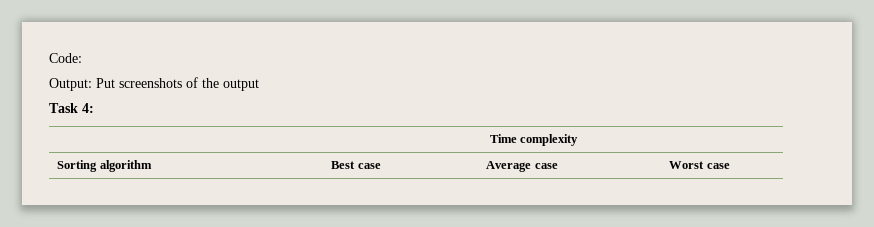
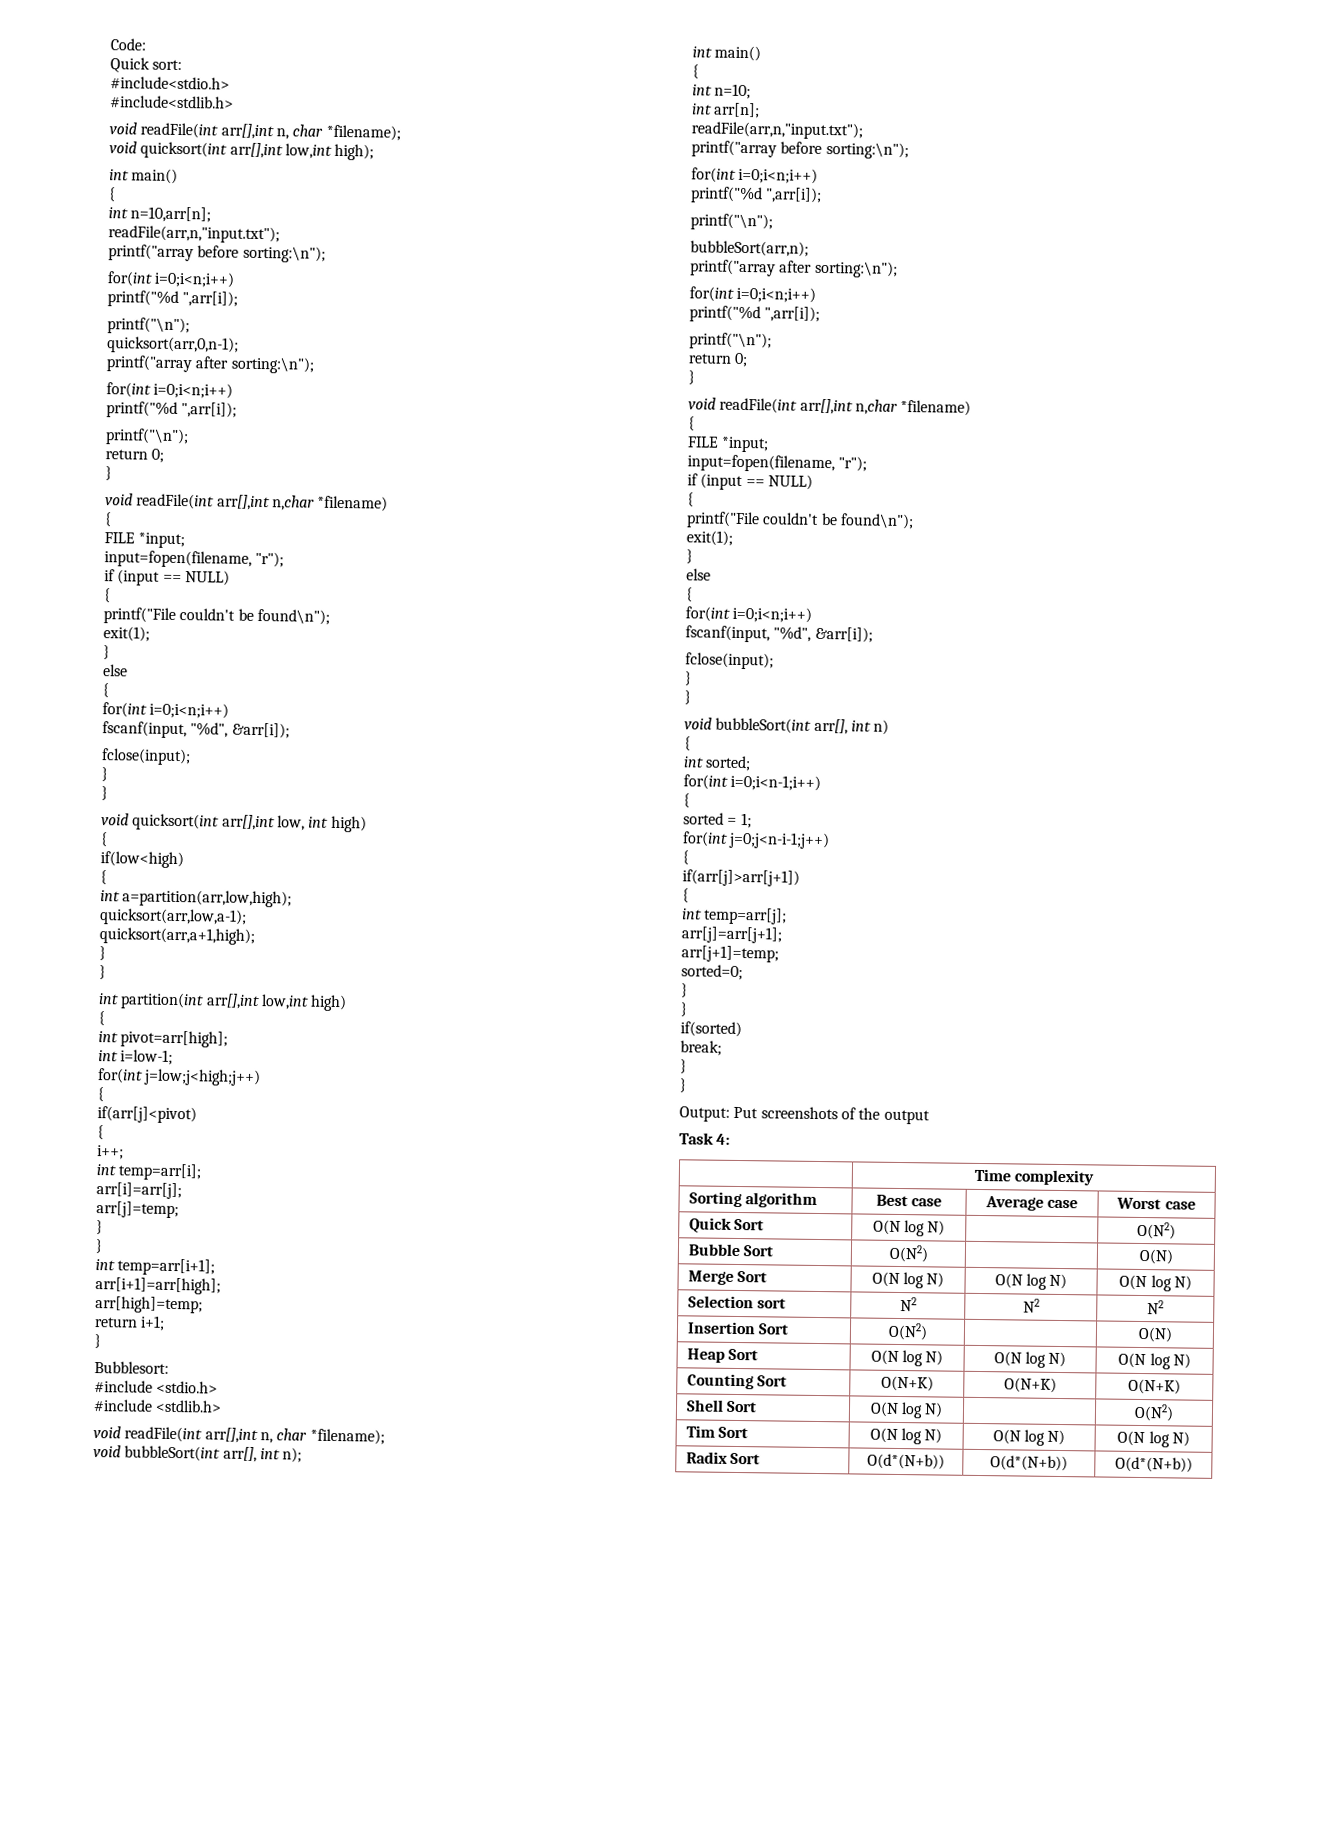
+ Quick sort:
+ #include<stdio.h>
+ #include<stdlib.h>
+ void readFile(int arr[],int n, char *filename);
+ void quicksort(int arr[],int low,int high);
+ int main()
+ {
+ int n=10,arr[n];
+ readFile(arr,n,"input.txt");
+ printf("array before sorting:\n");
+ for(int i=0;i<n;i++)
+ printf("%d ",arr[i]);
+ printf("\n");
+ quicksort(arr,0,n-1);
+ printf("array after sorting:\n");
+ for(int i=0;i<n;i++)
+ printf("%d ",arr[i]);
+ printf("\n");
+ return 0;
+ }
+ void readFile(int arr[],int n,char *filename)
+ {
+ FILE *input;
+ input=fopen(filename, "r");
+ if (input == NULL)
+ {
+ printf("File couldn't be found\n");
+ exit(1);
+ }
+ else
+ {
+ for(int i=0;i<n;i++)
+ fscanf(input, "%d", &arr[i]);
+ fclose(input);
+ }
+ }
+ void quicksort(int arr[],int low, int high)
+ {
+ if(low<high)
+ {
+ int a=partition(arr,low,high);
+ quicksort(arr,low,a-1);
+ quicksort(arr,a+1,high);
+ }
+ }
+ int partition(int arr[],int low,int high)
+ {
+ int pivot=arr[high];
+ int i=low-1;
+ for(int j=low;j<high;j++)
+ {
+ if(arr[j]<pivot)
+ {
+ i++;
+ int temp=arr[i];
+ arr[i]=arr[j];
+ arr[j]=temp;
+ }
+ }
+ int temp=arr[i+1];
+ arr[i+1]=arr[high];
+ arr[high]=temp;
+ return i+1;
+ }
+ Bubblesort:
+ #include <stdio.h>
+ #include <stdlib.h>
+ void readFile(int arr[],int n, char *filename);
+ void bubbleSort(int arr[], int n);
+ int main()
+ {
+ int n=10;
+ int arr[n];
+ readFile(arr,n,"input.txt");
+ printf("array before sorting:\n");
+ for(int i=0;i<n;i++)
+ printf("%d ",arr[i]);
+ printf("\n");
+ bubbleSort(arr,n);
+ printf("array after sorting:\n");
+ for(int i=0;i<n;i++)
+ printf("%d ",arr[i]);
+ printf("\n");
+ return 0;
+ }
+ void readFile(int arr[],int n,char *filename)
+ {
+ FILE *input;
+ input=fopen(filename, "r");
+ if (input == NULL)
+ {
+ printf("File couldn't be found\n");
+ exit(1);
+ }
+ else
+ {
+ for(int i=0;i<n;i++)
+ fscanf(input, "%d", &arr[i]);
+ fclose(input);
+ }
+ }
+ void bubbleSort(int arr[], int n)
+ {
+ int sorted;
+ for(int i=0;i<n-1;i++)
+ {
+ sorted = 1;
+ for(int j=0;j<n-i-1;j++)
+ {
+ if(arr[j]>arr[j+1])
+ {
+ int temp=arr[j];
+ arr[j]=arr[j+1];
+ arr[j+1]=temp;
+ sorted=0;
+ }
+ }
+ if(sorted)
+ break;
+ }
+ }
+ Quick Sort | O(N log N) | | O(N2)
+ Bubble Sort | O(N2) | | O(N)
+ Merge Sort | O(N log N) | O(N log N) | O(N log N)
+ Selection sort | N2 | N2 | N2
+ Insertion Sort | O(N2) | | O(N)
+ Heap Sort | O(N log N) | O(N log N) | O(N log N)
+ Counting Sort | O(N+K) | O(N+K) | O(N+K)
+ Shell Sort | O(N log N) | | O(N2)
+ Tim Sort | O(N log N) | O(N log N) | O(N log N)
+ Radix Sort | O(d*(N+b)) | O(d*(N+b)) | O(d*(N+b))

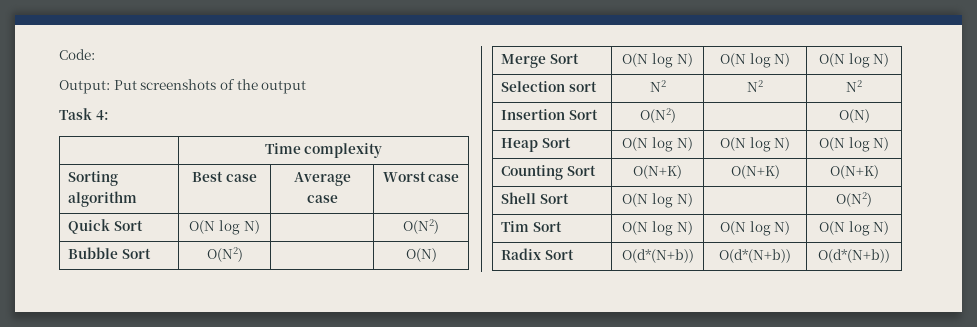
- Quick sort:
- #include<stdio.h>
- #include<stdlib.h>
- void readFile(int arr[],int n, char *filename);
- void quicksort(int arr[],int low,int high);
- int main()
- {
- int n=10,arr[n];
- readFile(arr,n,"input.txt");
- printf("array before sorting:\n");
- for(int i=0;i<n;i++)
- printf("%d ",arr[i]);
- printf("\n");
- quicksort(arr,0,n-1);
- printf("array after sorting:\n");
- for(int i=0;i<n;i++)
- printf("%d ",arr[i]);
- printf("\n");
- return 0;
- }
- void readFile(int arr[],int n,char *filename)
- {
- FILE *input;
- input=fopen(filename, "r");
- if (input == NULL)
- {
- printf("File couldn't be found\n");
- exit(1);
- }
- else
- {
- for(int i=0;i<n;i++)
- fscanf(input, "%d", &arr[i]);
- fclose(input);
- }
- }
- void quicksort(int arr[],int low, int high)
- {
- if(low<high)
- {
- int a=partition(arr,low,high);
- quicksort(arr,low,a-1);
- quicksort(arr,a+1,high);
- }
- }
- int partition(int arr[],int low,int high)
- {
- int pivot=arr[high];
- int i=low-1;
- for(int j=low;j<high;j++)
- {
- if(arr[j]<pivot)
- {
- i++;
- int temp=arr[i];
- arr[i]=arr[j];
- arr[j]=temp;
- }
- }
- int temp=arr[i+1];
- arr[i+1]=arr[high];
- arr[high]=temp;
- return i+1;
- }
- Bubblesort:
- #include <stdio.h>
- #include <stdlib.h>
- void readFile(int arr[],int n, char *filename);
- void bubbleSort(int arr[], int n);
- int main()
- {
- int n=10;
- int arr[n];
- readFile(arr,n,"input.txt");
- printf("array before sorting:\n");
- for(int i=0;i<n;i++)
- printf("%d ",arr[i]);
- printf("\n");
- bubbleSort(arr,n);
- printf("array after sorting:\n");
- for(int i=0;i<n;i++)
- printf("%d ",arr[i]);
- printf("\n");
- return 0;
- }
- void readFile(int arr[],int n,char *filename)
- {
- FILE *input;
- input=fopen(filename, "r");
- if (input == NULL)
- {
- printf("File couldn't be found\n");
- exit(1);
- }
- else
- {
- for(int i=0;i<n;i++)
- fscanf(input, "%d", &arr[i]);
- fclose(input);
- }
- }
- void bubbleSort(int arr[], int n)
- {
- int sorted;
- for(int i=0;i<n-1;i++)
- {
- sorted = 1;
- for(int j=0;j<n-i-1;j++)
- {
- if(arr[j]>arr[j+1])
- {
- int temp=arr[j];
- arr[j]=arr[j+1];
- arr[j+1]=temp;
- sorted=0;
- }
- }
- if(sorted)
- break;
- }
- }

